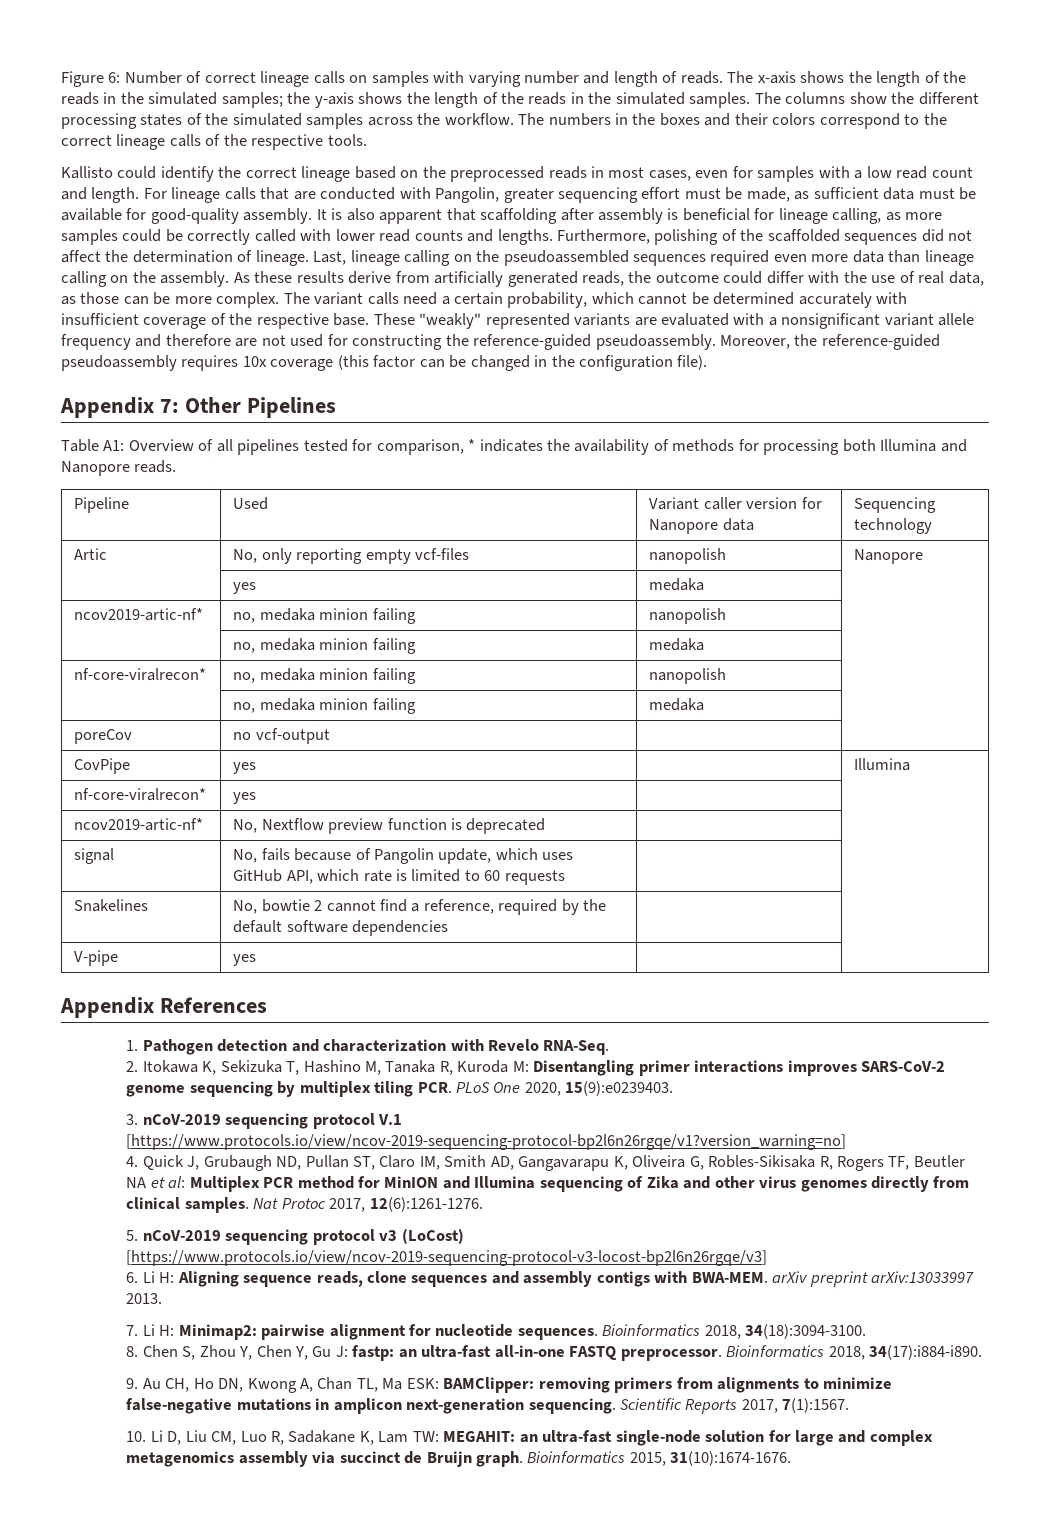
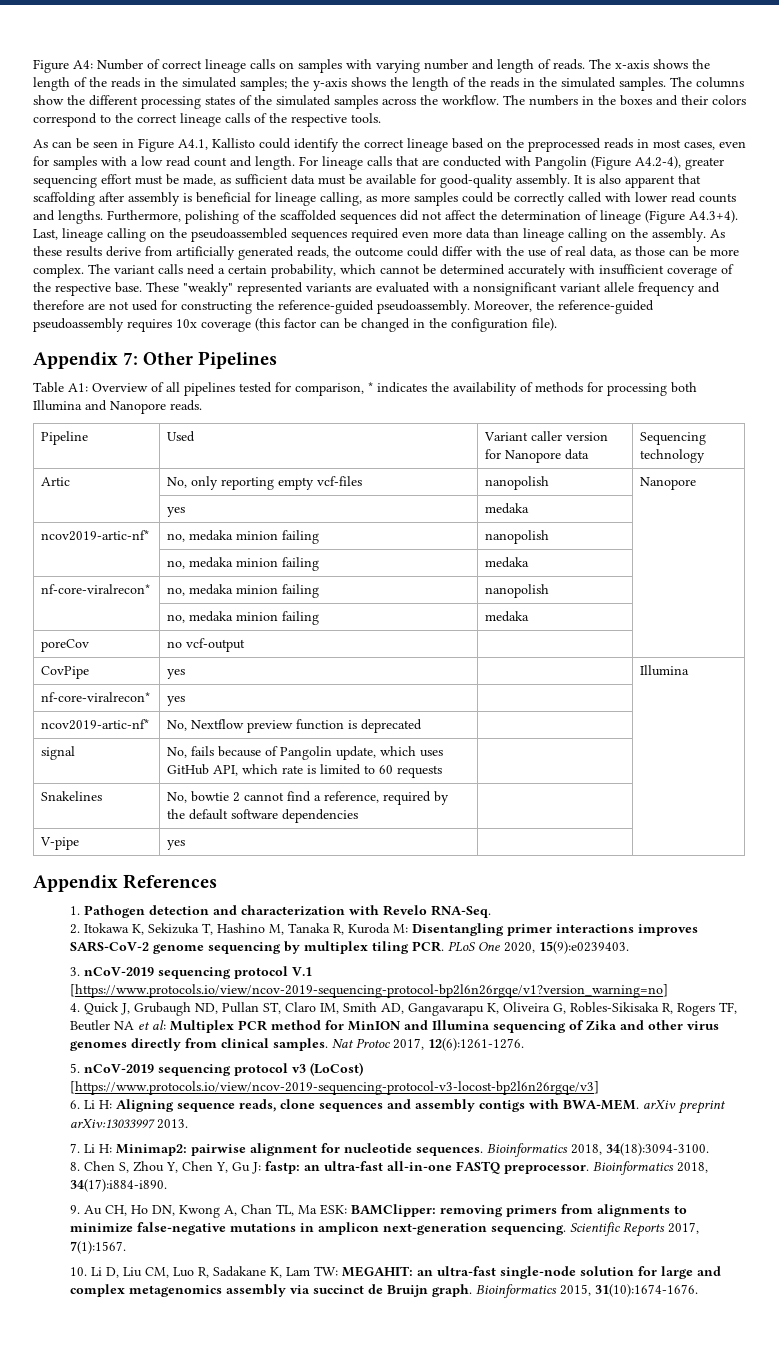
- Figure 6: Number of correct lineage calls on samples with varying number and length of reads.
+ Figure A4: Number of correct lineage calls on samples with varying number and length of reads.
- Kallisto could identify the correct lineage based on the preprocessed reads in most cases, even for samples with a low read count and length.
+ As can be seen in Figure A4.1, Kallisto could identify the correct lineage based on the preprocessed reads in most cases, even for samples with a low read count and length.
- For lineage calls that are conducted with Pangolin, greater sequencing effort must be made, as sufficient data must be available for good-quality assembly.
+ For lineage calls that are conducted with Pangolin (Figure A4.2-4), greater sequencing effort must be made, as sufficient data must be available for good-quality assembly.
- Furthermore, polishing of the scaffolded sequences did not affect the determination of lineage. Last, lineage calling on the pseudoassembled sequences required even more data than lineage calling on the assembly.
+ Furthermore, polishing of the scaffolded sequences did not affect the determination of lineage (Figure A4.3+4). Last, lineage calling on the pseudoassembled sequences required even more data than lineage calling on the assembly.

